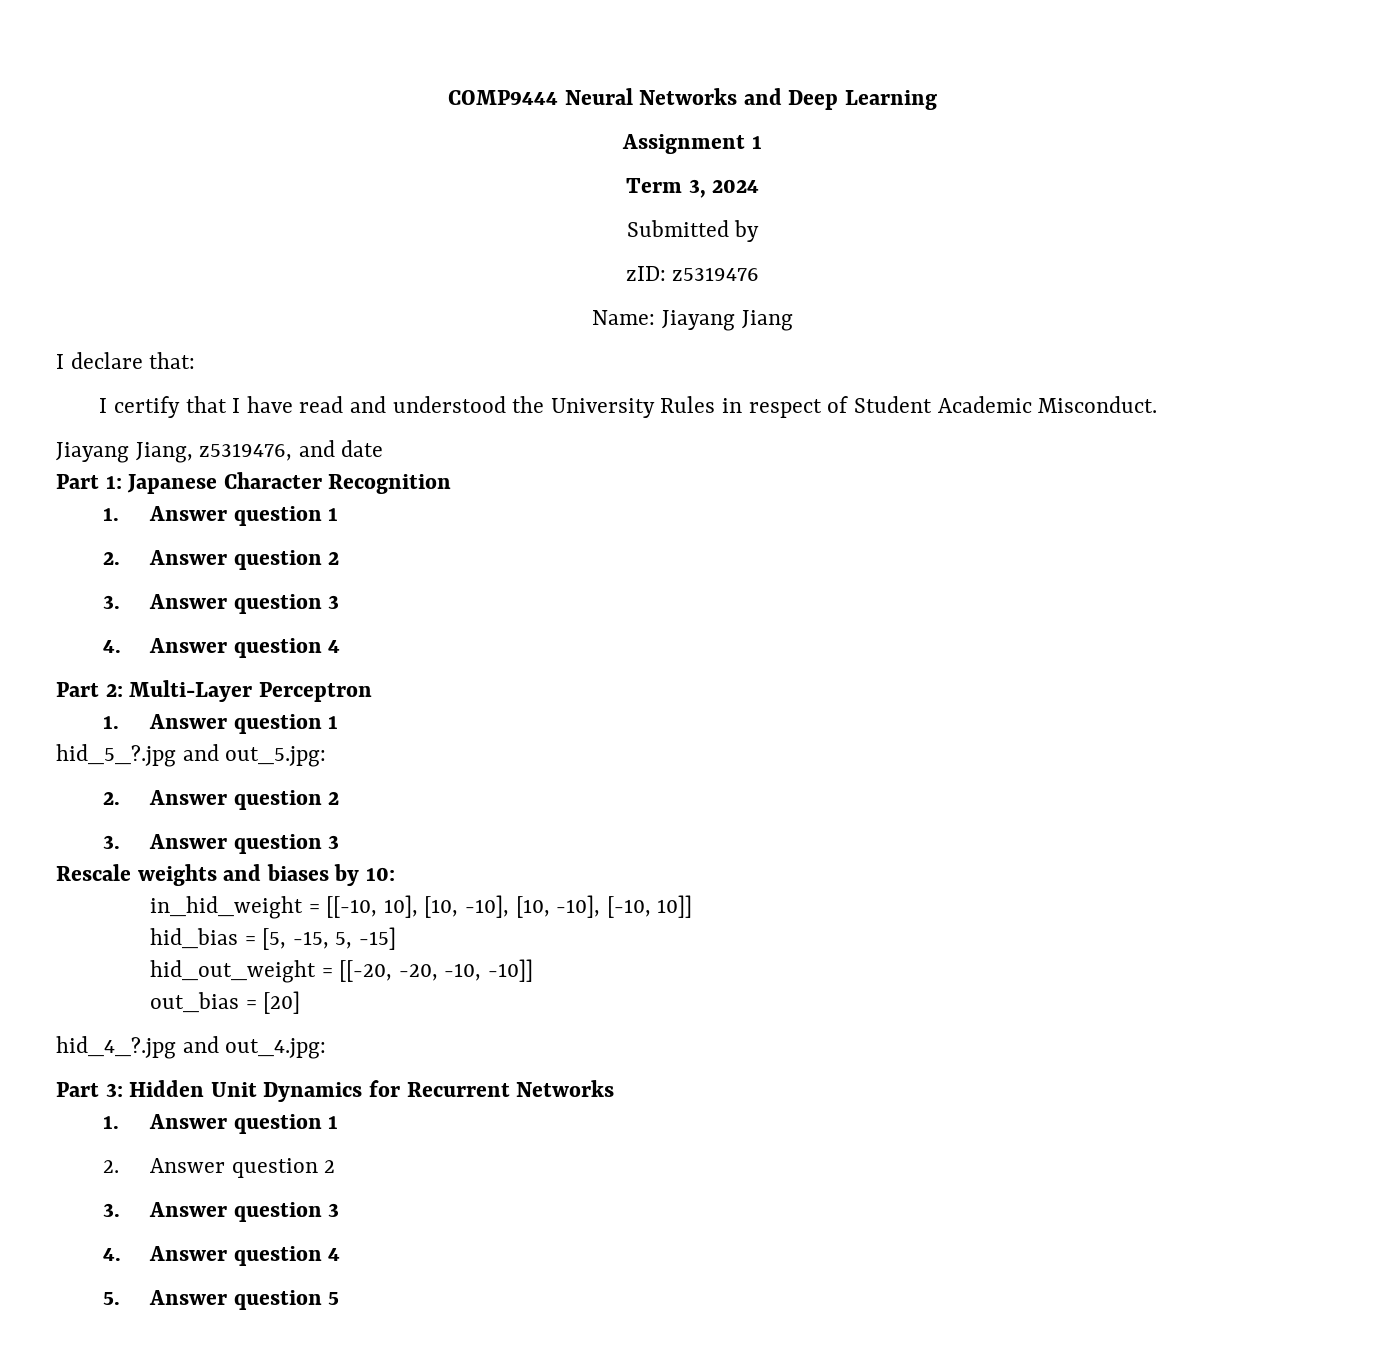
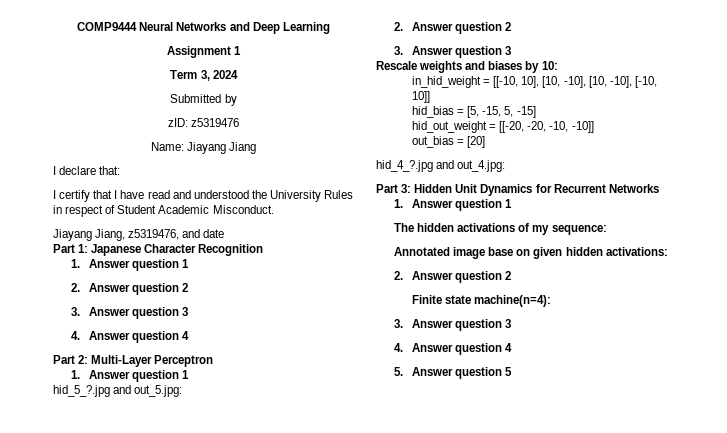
  Part 3: Hidden Unit Dynamics for Recurrent Networks
  1. Answer question 1
+ The hidden activations of my sequence:
+ Annotated image base on given hidden activations:
  2. Answer question 2
+ Finite state machine(n=4):

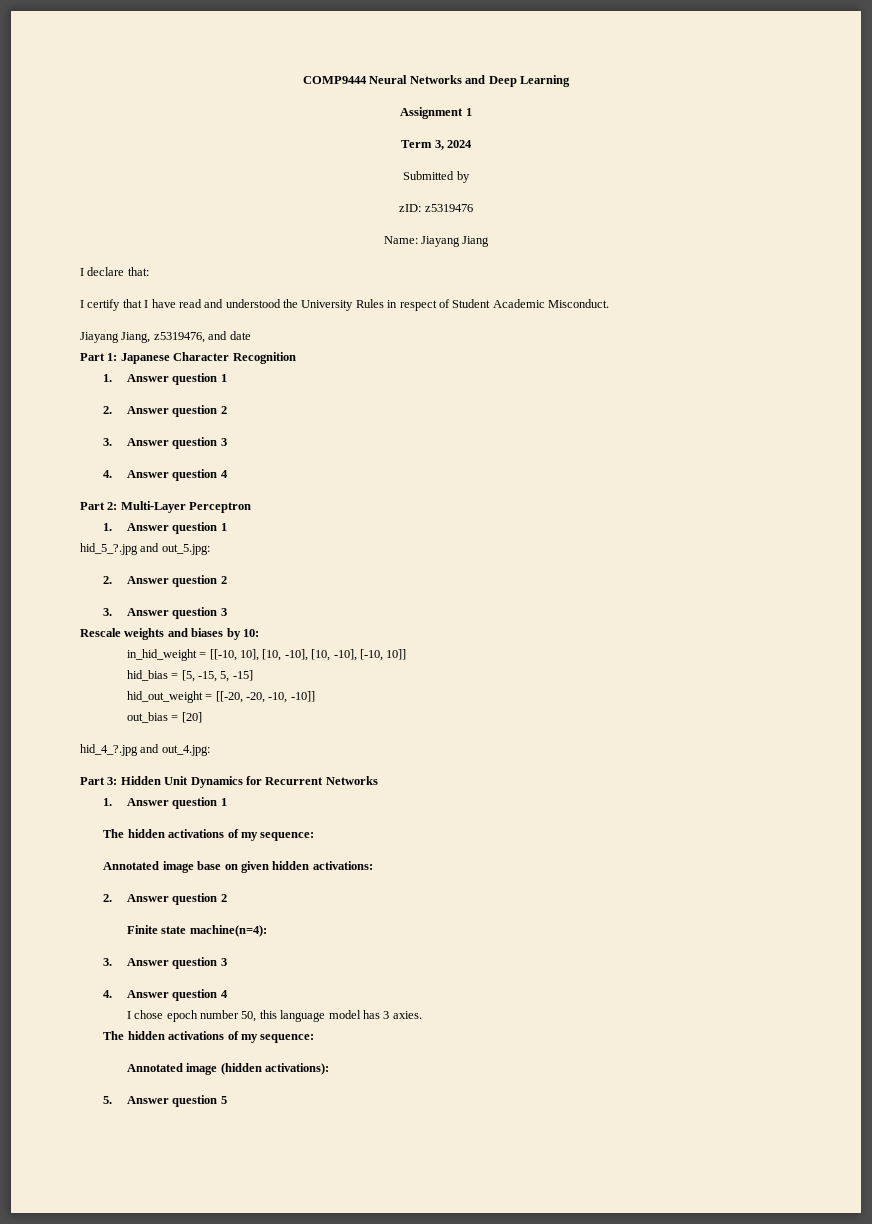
+ I chose epoch number 50, this language model has 3 axies.
+ The hidden activations of my sequence:
+ Annotated image (hidden activations):

